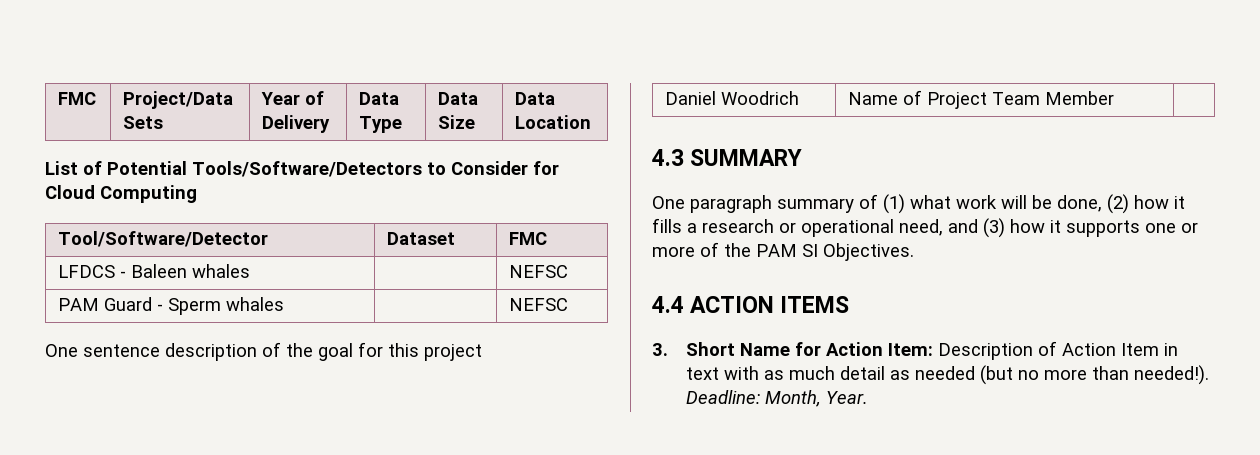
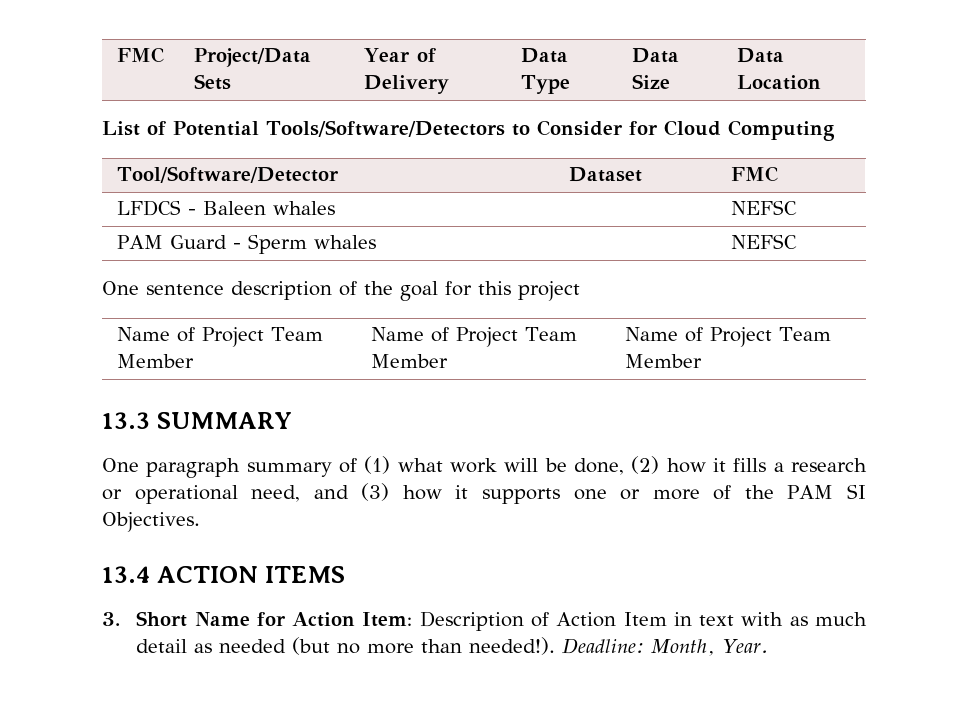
- Daniel Woodrich | Name of Project Team Member |
- 4.3 SUMMARY
+ Name of Project Team Member | Name of Project Team Member | Name of Project Team Member
+ 13.3 SUMMARY
- 4.4 ACTION ITEMS
+ 13.4 ACTION ITEMS

